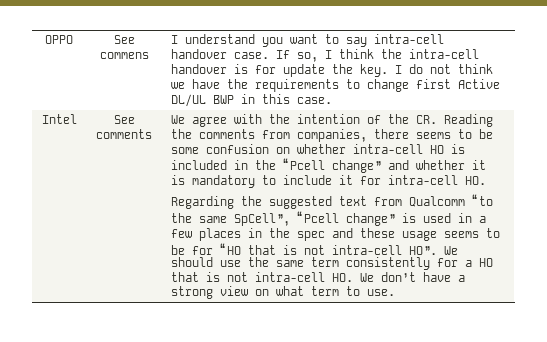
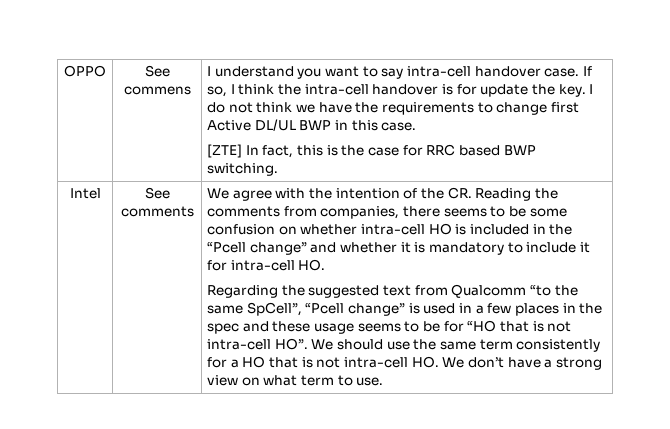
+ [ZTE] In fact, this is the case for RRC based BWP switching.

